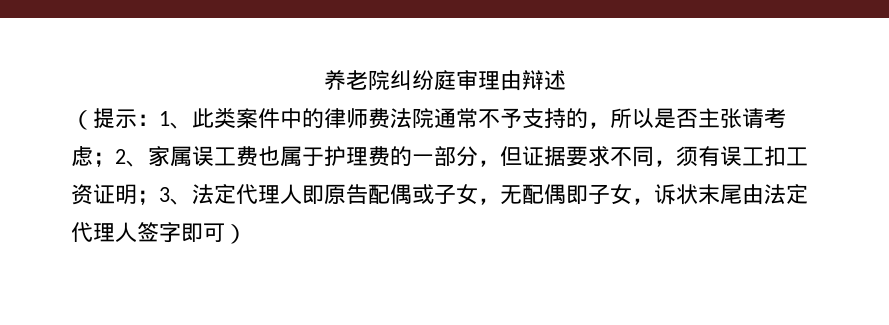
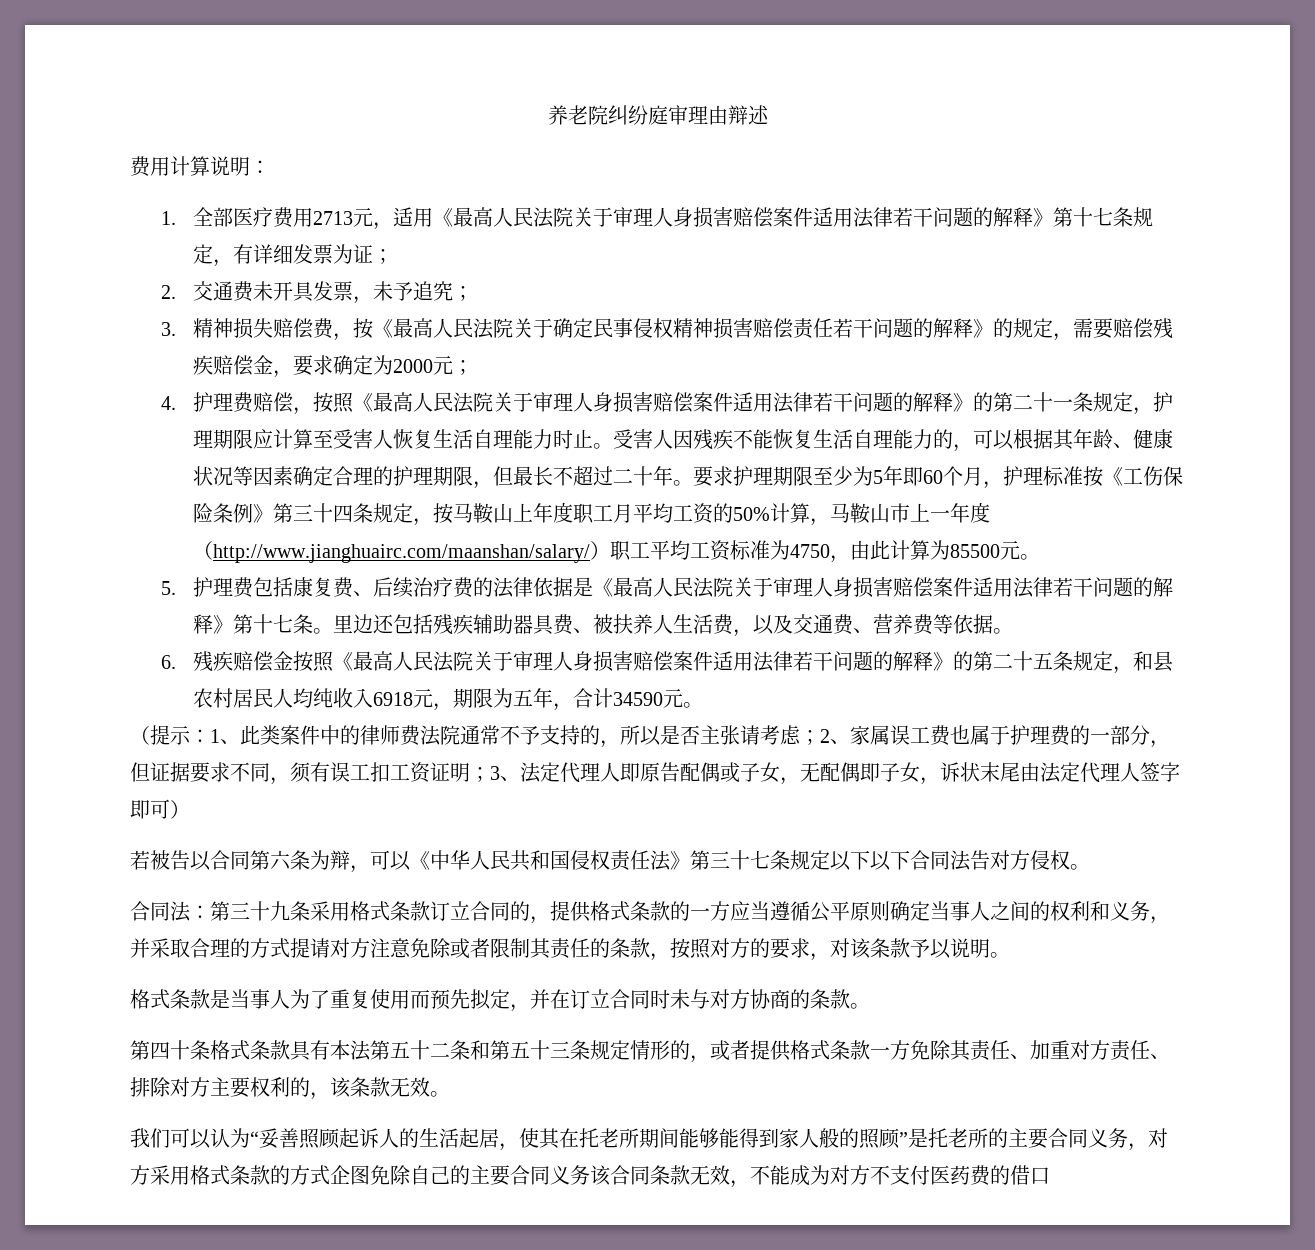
+ 费用计算说明：
+ 1.全部医疗费用2713元，适用《最高人民法院关于审理人身损害赔偿案件适用法律若干问题的解释》第十七条规定，有详细发票为证；
+ 2.交通费未开具发票，未予追究；
+ 3.精神损失赔偿费，按《最高人民法院关于确定民事侵权精神损害赔偿责任若干问题的解释》的规定，需要赔偿残疾赔偿金，要求确定为2000元；
+ 4.护理费赔偿，按照《最高人民法院关于审理人身损害赔偿案件适用法律若干问题的解释》的第二十一条规定，护理期限应计算至受害人恢复生活自理能力时止。受害人因残疾不能恢复生活自理能力的，可以根据其年龄、健康状况等因素确定合理的护理期限，但最长不超过二十年。要求护理期限至少为5年即60个月，护理标准按《工伤保险条例》第三十四条规定，按马鞍山上年度职工月平均工资的50%计算，马鞍山市上一年度（http://www.jianghuairc.com/maanshan/salary/）职工平均工资标准为4750，由此计算为85500元。
+ 5.护理费包括康复费、后续治疗费的法律依据是《最高人民法院关于审理人身损害赔偿案件适用法律若干问题的解释》第十七条。里边还包括残疾辅助器具费、被扶养人生活费，以及交通费、营养费等依据。
+ 6.残疾赔偿金按照《最高人民法院关于审理人身损害赔偿案件适用法律若干问题的解释》的第二十五条规定，和县农村居民人均纯收入6918元，期限为五年，合计34590元。
+ 若被告以合同第六条为辩，可以《中华人民共和国侵权责任法》第三十七条规定以下以下合同法告对方侵权。
+ 合同法：第三十九条采用格式条款订立合同的，提供格式条款的一方应当遵循公平原则确定当事人之间的权利和义务，并采取合理的方式提请对方注意免除或者限制其责任的条款，按照对方的要求，对该条款予以说明。
+ 格式条款是当事人为了重复使用而预先拟定，并在订立合同时未与对方协商的条款。
+ 第四十条格式条款具有本法第五十二条和第五十三条规定情形的，或者提供格式条款一方免除其责任、加重对方责任、排除对方主要权利的，该条款无效。
+ 我们可以认为“妥善照顾起诉人的生活起居，使其在托老所期间能够能得到家人般的照顾”是托老所的主要合同义务，对方采用格式条款的方式企图免除自己的主要合同义务该合同条款无效，不能成为对方不支付医药费的借口

